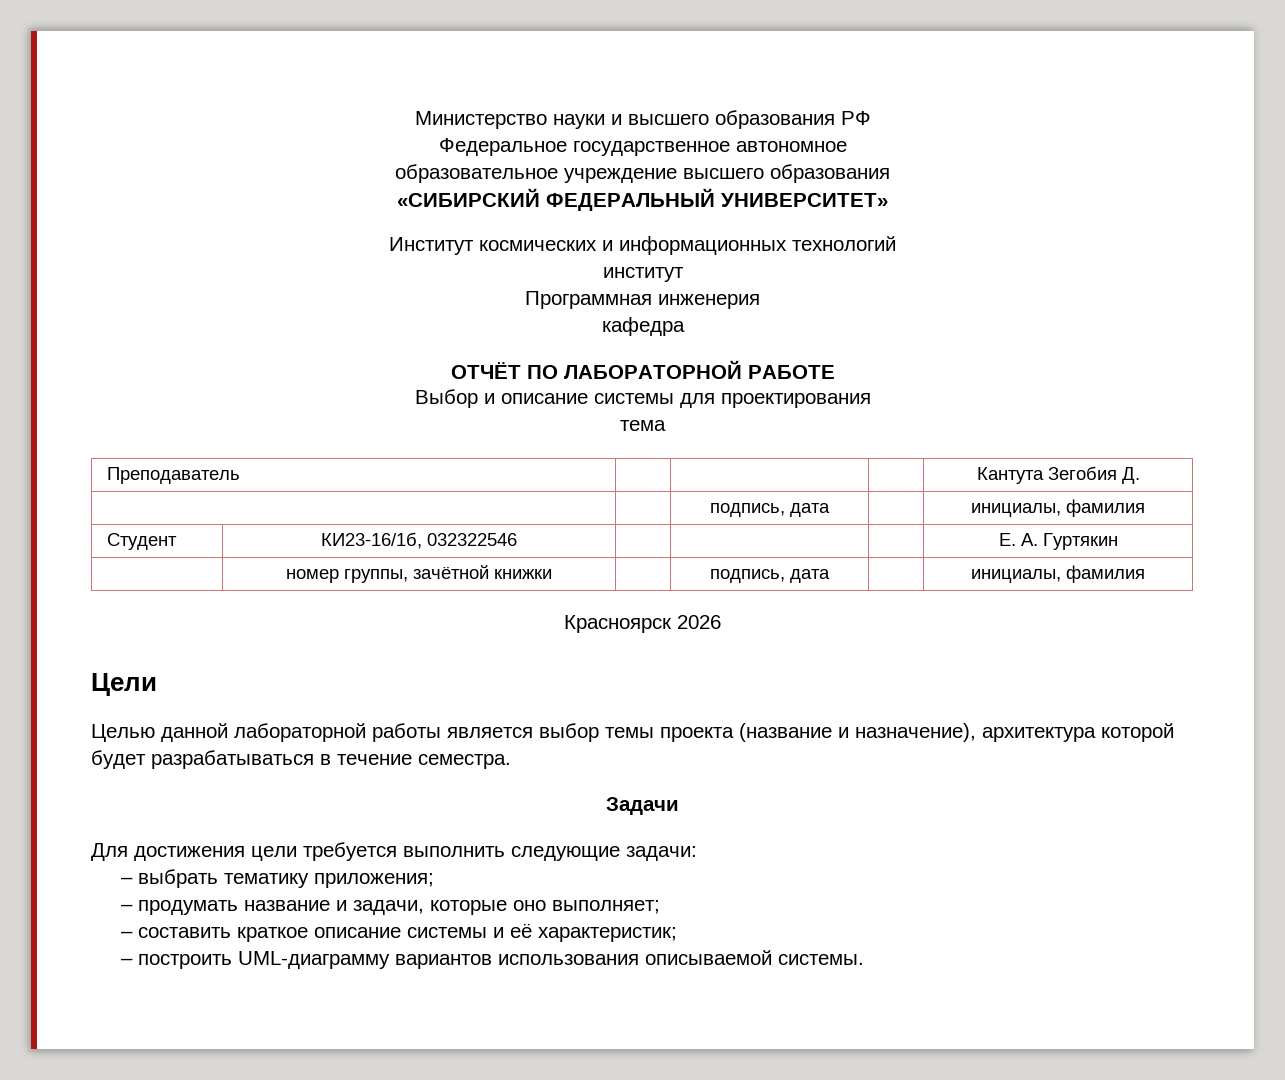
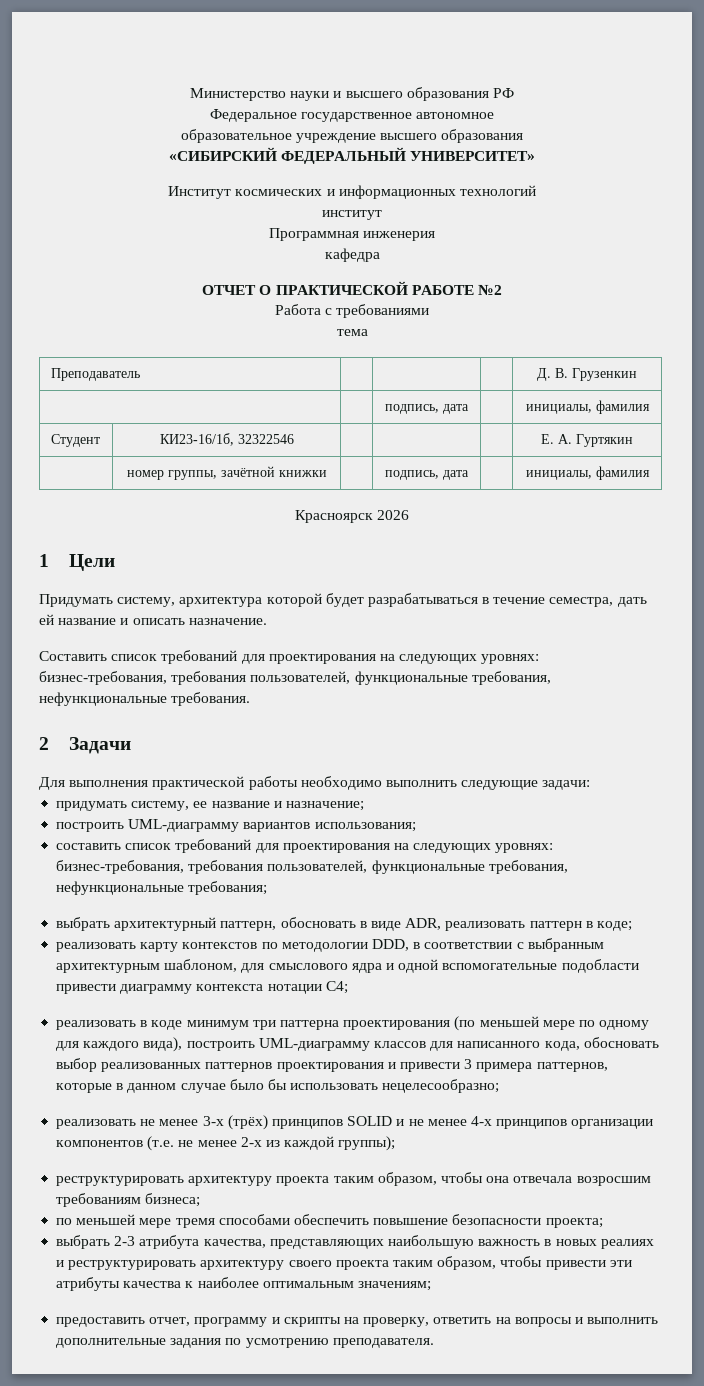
- ОТЧЁТ ПО ЛАБОРАТОРНОЙ РАБОТЕ
- Выбор и описание системы для проектирования
+ ОТЧЕТ О ПРАКТИЧЕСКОЙ РАБОТЕ №2
+ Работа с требованиями
- Преподаватель | | | | Кантута Зегобия Д.
+ Преподаватель | | | | Д. В. Грузенкин
- Студент | КИ23-16/1б, 032322546 | | | | Е. А. Гуртякин
+ Студент | КИ23-16/1б, 32322546 | | | | Е. А. Гуртякин
- Цели
+ 1 Цели
- Целью данной лабораторной работы является выбор темы проекта (название и назначение), архитектура которой будет разрабатываться в течение семестра.
- Задачи
- Для достижения цели требуется выполнить следующие задачи:
- – выбрать тематику приложения;
- – продумать название и задачи, которые оно выполняет;
- – составить краткое описание системы и её характеристик;
- – построить UML-диаграмму вариантов использования описываемой системы.
+ Придумать систему, архитектура которой будет разрабатываться в течение семестра, дать ей название и описать назначение.
+ Составить список требований для проектирования на следующих уровнях: бизнес-требования, требования пользователей, функциональные требования, нефункциональные требования.
+ 2 Задачи
+ Для выполнения практической работы необходимо выполнить следующие задачи:
+ придумать систему, ее название и назначение;
+ построить UML-диаграмму вариантов использования;
+ составить список требований для проектирования на следующих уровнях: бизнес-требования, требования пользователей, функциональные требования, нефункциональные требования;
+ выбрать архитектурный паттерн, обосновать в виде ADR, реализовать паттерн в коде;
+ реализовать карту контекстов по методологии DDD, в соответствии с выбранным архитектурным шаблоном, для смыслового ядра и одной вспомогательные подобласти привести диаграмму контекста нотации C4;
+ реализовать в коде минимум три паттерна проектирования (по меньшей мере по одному для каждого вида), построить UML-диаграмму классов для написанного кода, обосновать выбор реализованных паттернов проектирования и привести 3 примера паттернов, которые в данном случае было бы использовать нецелесообразно;
+ реализовать не менее 3-х (трёх) принципов SOLID и не менее 4-х принципов организации компонентов (т.е. не менее 2-х из каждой группы);
+ реструктурировать архитектуру проекта таким образом, чтобы она отвечала возросшим требованиям бизнеса;
+ по меньшей мере тремя способами обеспечить повышение безопасности проекта;
+ выбрать 2-3 атрибута качества, представляющих наибольшую важность в новых реалиях и реструктурировать архитектуру своего проекта таким образом, чтобы привести эти атрибуты качества к наиболее оптимальным значениям;
+ предоставить отчет, программу и скрипты на проверку, ответить на вопросы и выполнить дополнительные задания по усмотрению преподавателя.

